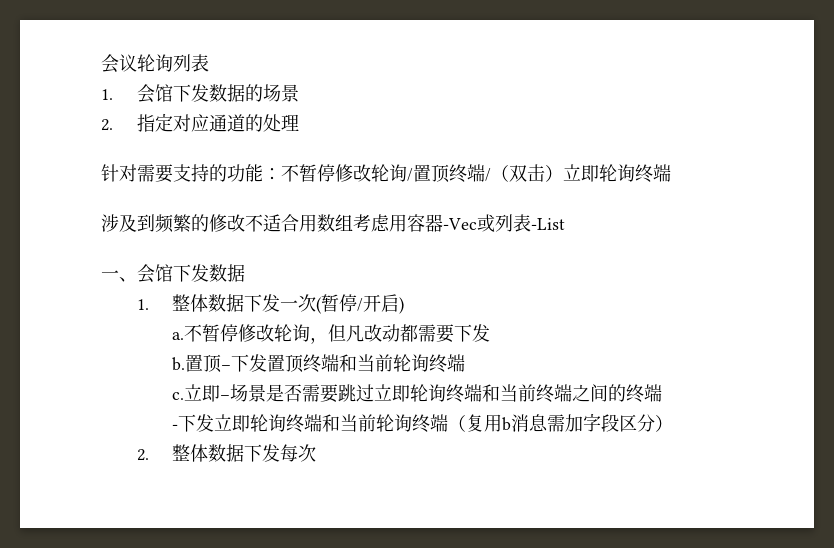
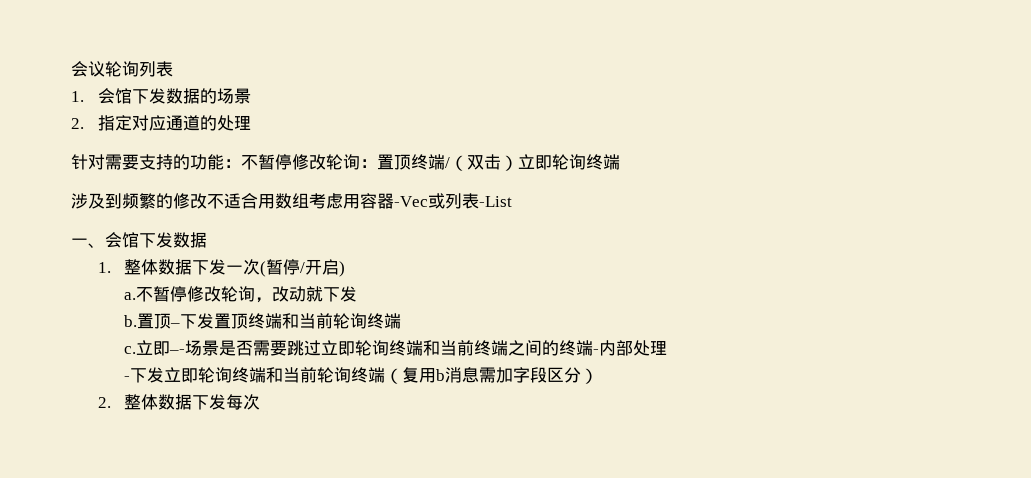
- 针对需要支持的功能：不暂停修改轮询/置顶终端/（双击）立即轮询终端
+ 针对需要支持的功能：不暂停修改轮询：置顶终端/（双击）立即轮询终端
- 不暂停修改轮询，但凡改动都需要下发
+ 不暂停修改轮询，改动就下发
- 立即–场景是否需要跳过立即轮询终端和当前终端之间的终端
+ 立即–-场景是否需要跳过立即轮询终端和当前终端之间的终端-内部处理

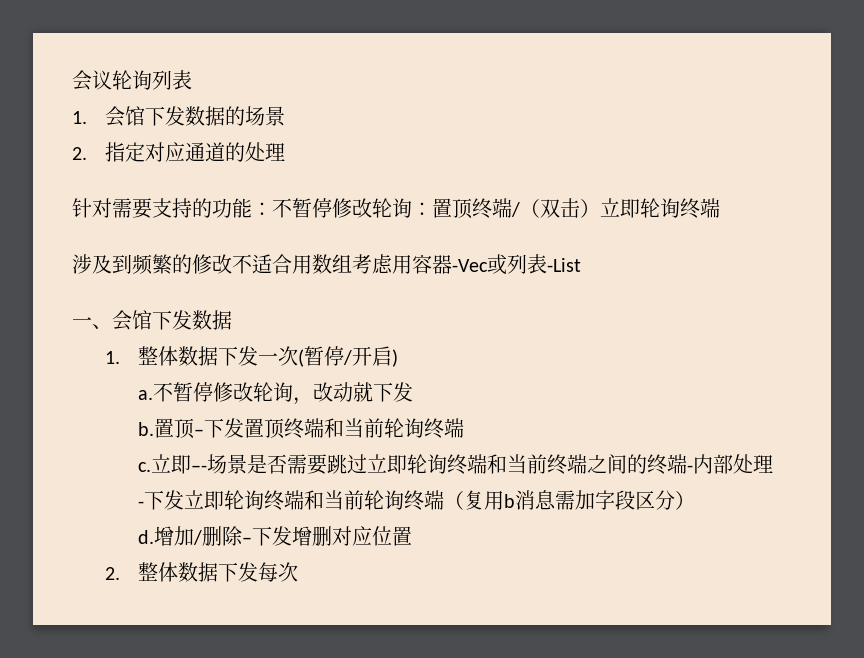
+ d.增加/删除–下发增删对应位置

